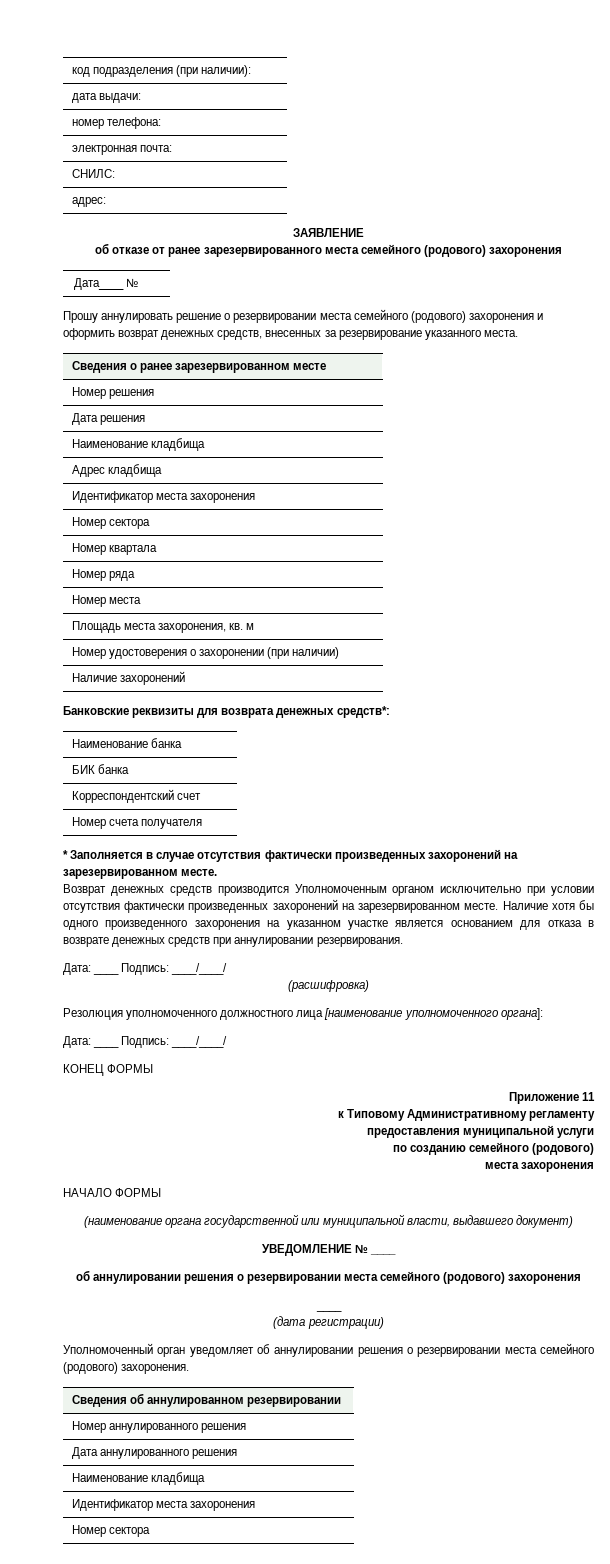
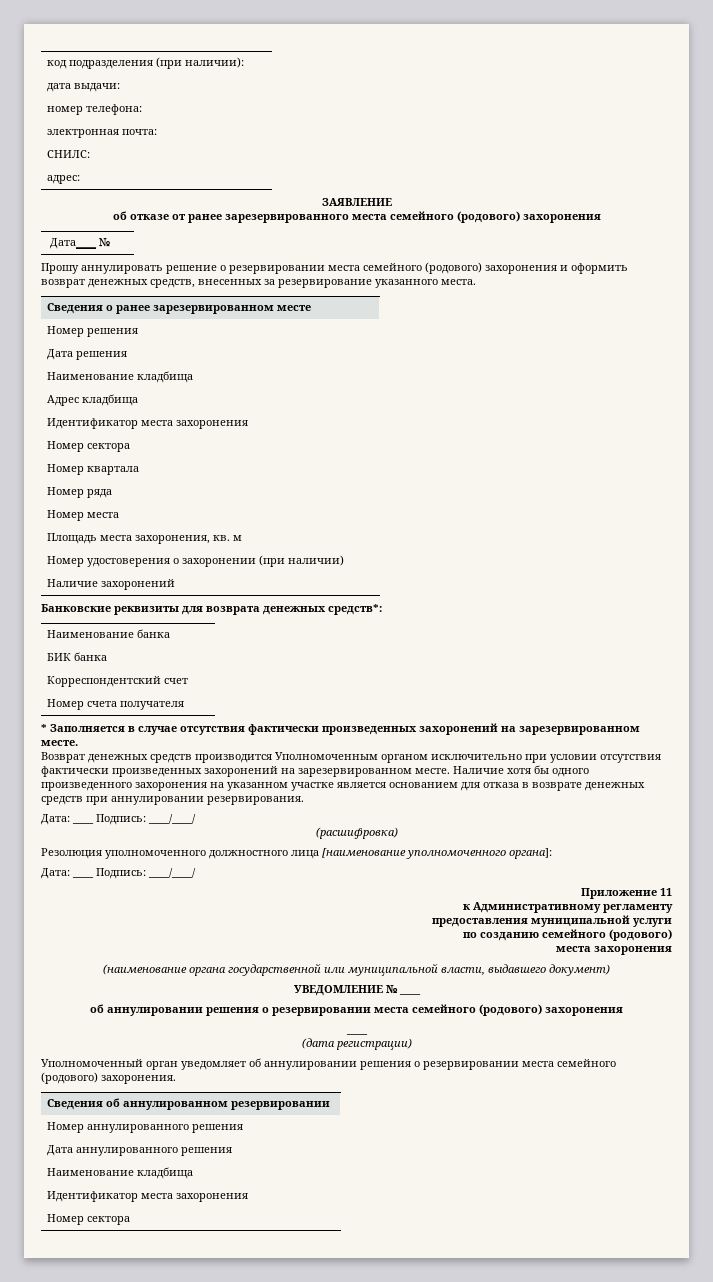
- КОНЕЦ ФОРМЫ
- к Типовому Административному регламенту
+ к Административному регламенту
- НАЧАЛО ФОРМЫ

